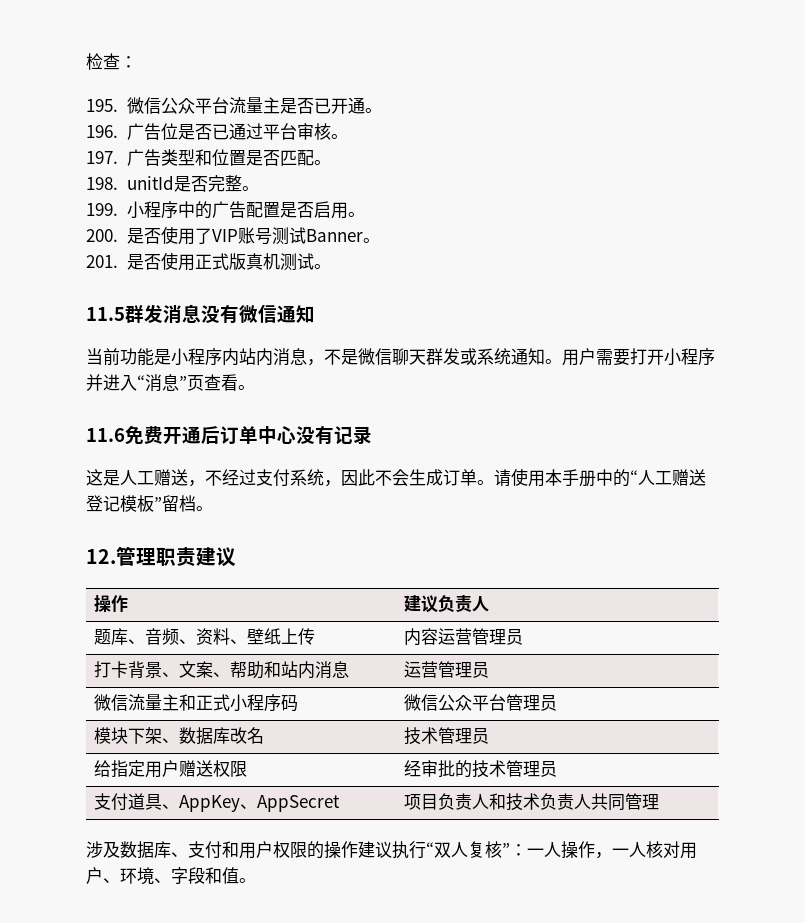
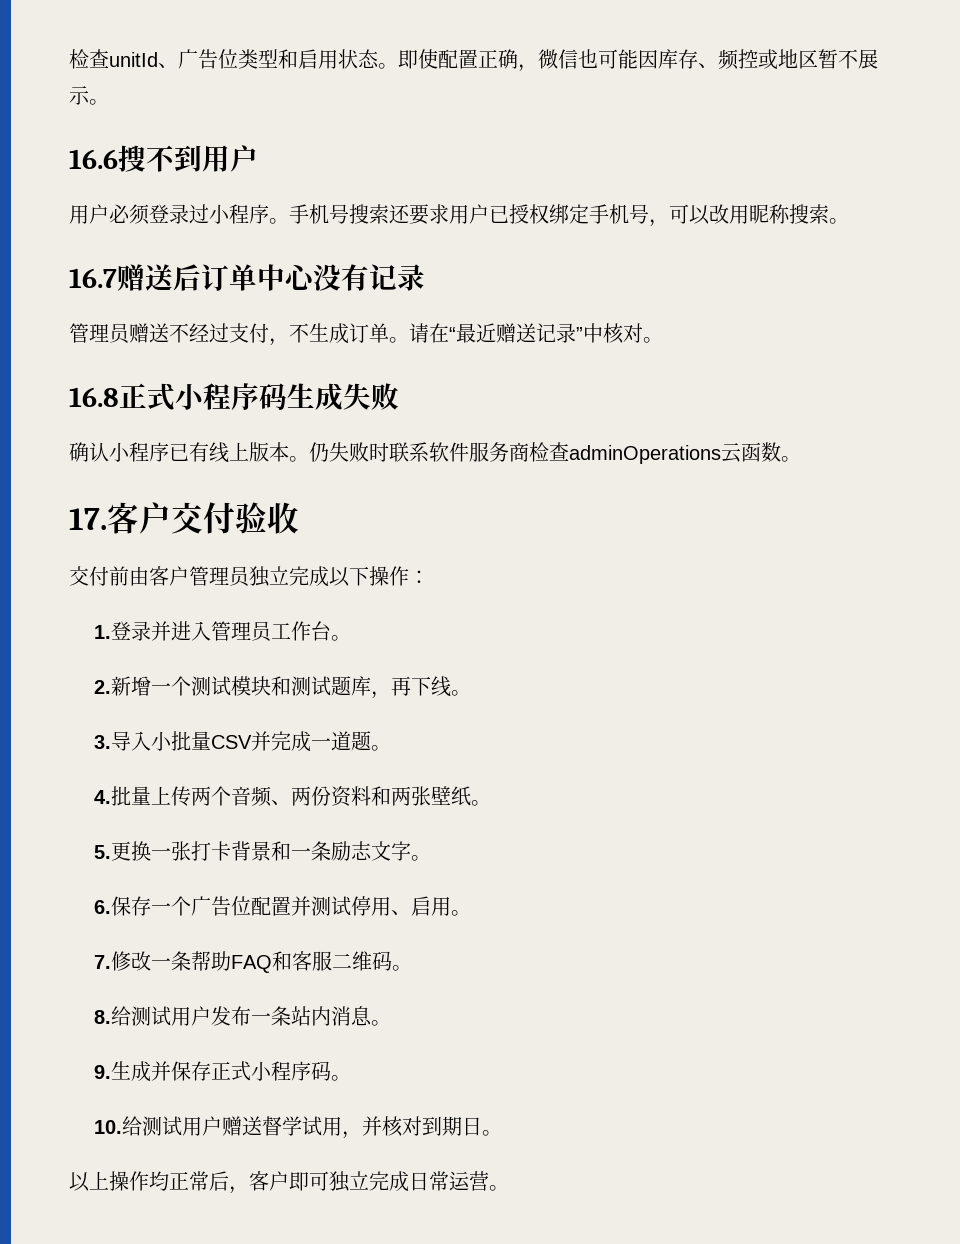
- 检查：
- 195.微信公众平台流量主是否已开通。
- 196.广告位是否已通过平台审核。
- 197.广告类型和位置是否匹配。
- 198. unitId是否完整。
- 199.小程序中的广告配置是否启用。
- 200.是否使用了VIP账号测试Banner。
- 201.是否使用正式版真机测试。
- 11.5群发消息没有微信通知
- 当前功能是小程序内站内消息，不是微信聊天群发或系统通知。用户需要打开小程序并进入“消息”页查看。
- 11.6免费开通后订单中心没有记录
+ 检查unitId、广告位类型和启用状态。即使配置正确，微信也可能因库存、频控或地区暂不展示。
+ 16.6搜不到用户
+ 用户必须登录过小程序。手机号搜索还要求用户已授权绑定手机号，可以改用昵称搜索。
+ 16.7赠送后订单中心没有记录
- 这是人工赠送，不经过支付系统，因此不会生成订单。请使用本手册中的“人工赠送登记模板”留档。
- 12.管理职责建议
- 操作 | 建议负责人
- 题库、音频、资料、壁纸上传 | 内容运营管理员
- 打卡背景、文案、帮助和站内消息 | 运营管理员
- 微信流量主和正式小程序码 | 微信公众平台管理员
- 模块下架、数据库改名 | 技术管理员
- 给指定用户赠送权限 | 经审批的技术管理员
- 支付道具、AppKey、AppSecret | 项目负责人和技术负责人共同管理
- 涉及数据库、支付和用户权限的操作建议执行“双人复核”：一人操作，一人核对用户、环境、字段和值。
+ 管理员赠送不经过支付，不生成订单。请在“最近赠送记录”中核对。
+ 16.8正式小程序码生成失败
+ 确认小程序已有线上版本。仍失败时联系软件服务商检查adminOperations云函数。
+ 17.客户交付验收
+ 交付前由客户管理员独立完成以下操作：
+ 1.登录并进入管理员工作台。
+ 2.新增一个测试模块和测试题库，再下线。
+ 3.导入小批量CSV并完成一道题。
+ 4.批量上传两个音频、两份资料和两张壁纸。
+ 5.更换一张打卡背景和一条励志文字。
+ 6.保存一个广告位配置并测试停用、启用。
+ 7.修改一条帮助FAQ和客服二维码。
+ 8.给测试用户发布一条站内消息。
+ 9.生成并保存正式小程序码。
+ 10.给测试用户赠送督学试用，并核对到期日。
+ 以上操作均正常后，客户即可独立完成日常运营。

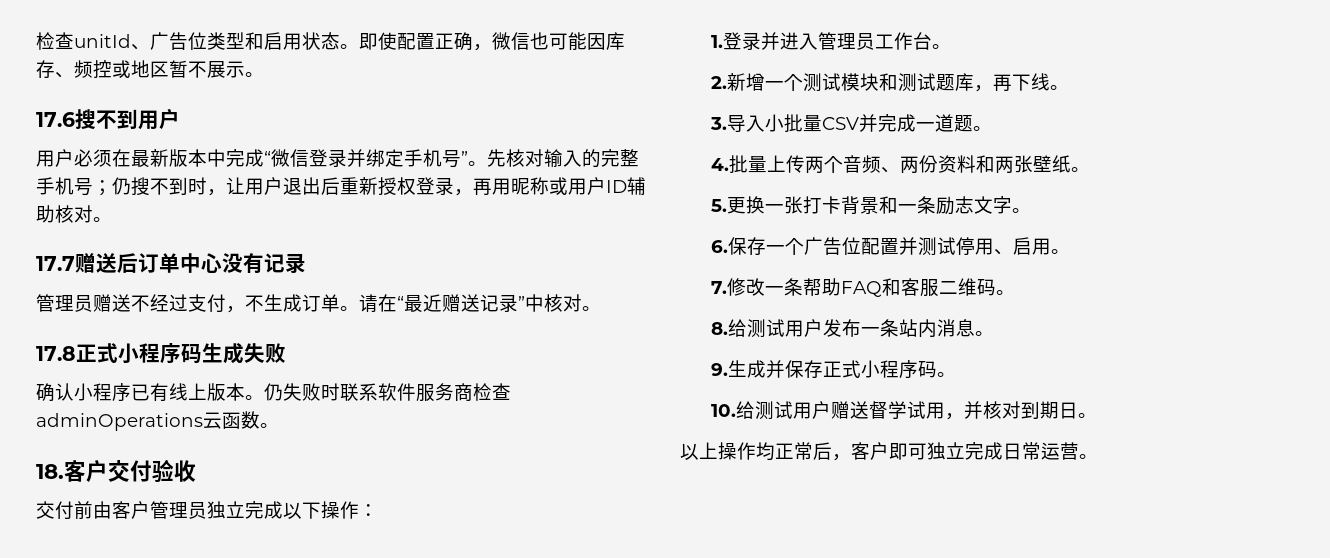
- 16.6搜不到用户
+ 17.6搜不到用户
- 用户必须登录过小程序。手机号搜索还要求用户已授权绑定手机号，可以改用昵称搜索。
- 16.7赠送后订单中心没有记录
+ 用户必须在最新版本中完成“微信登录并绑定手机号”。先核对输入的完整手机号；仍搜不到时，让用户退出后重新授权登录，再用昵称或用户ID辅助核对。
+ 17.7赠送后订单中心没有记录
- 16.8正式小程序码生成失败
+ 17.8正式小程序码生成失败
- 17.客户交付验收
+ 18.客户交付验收

